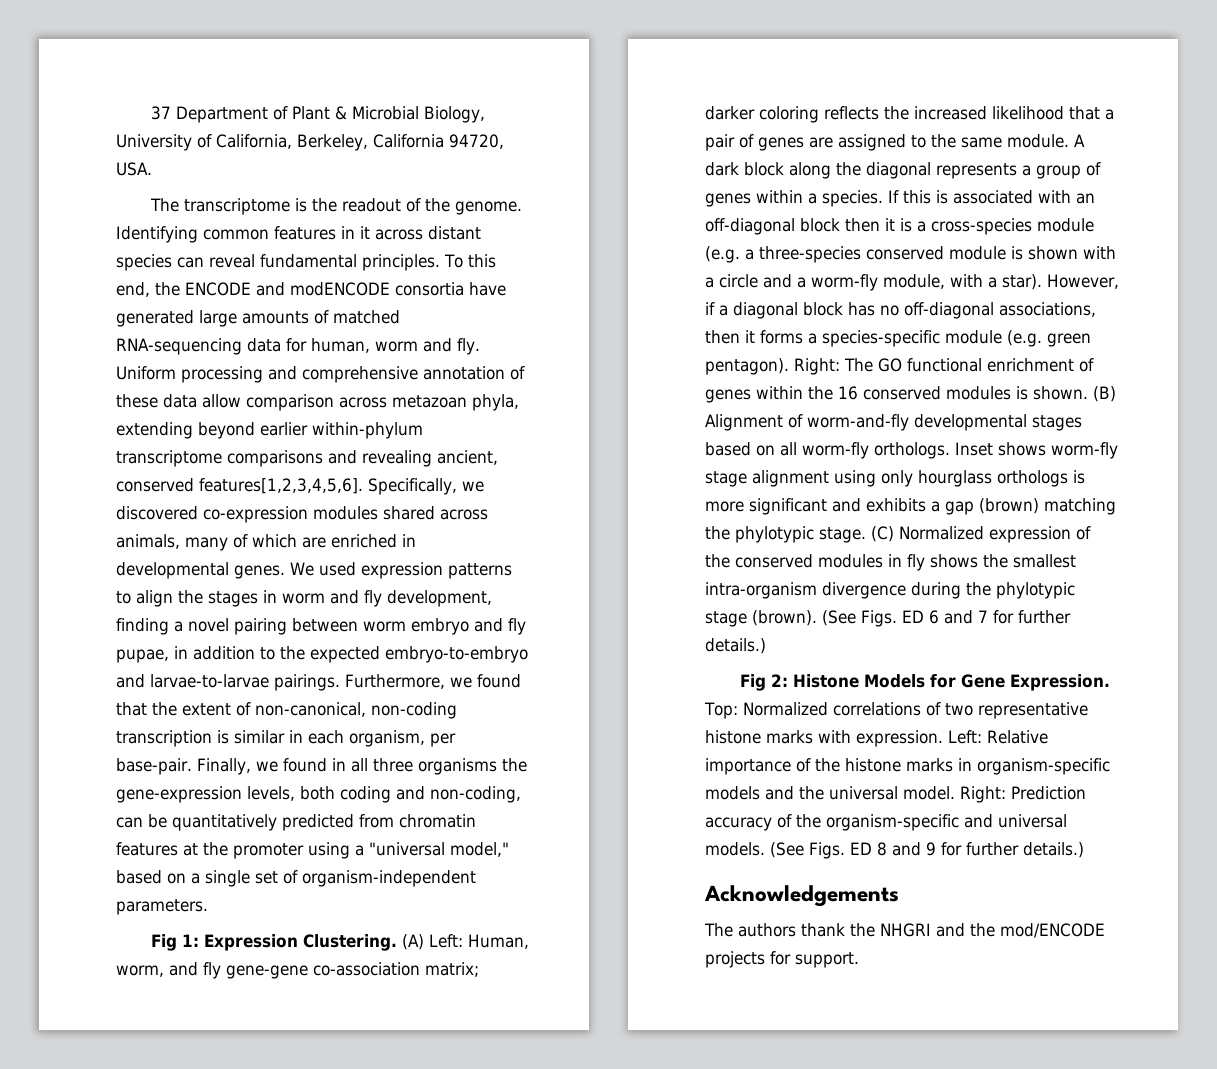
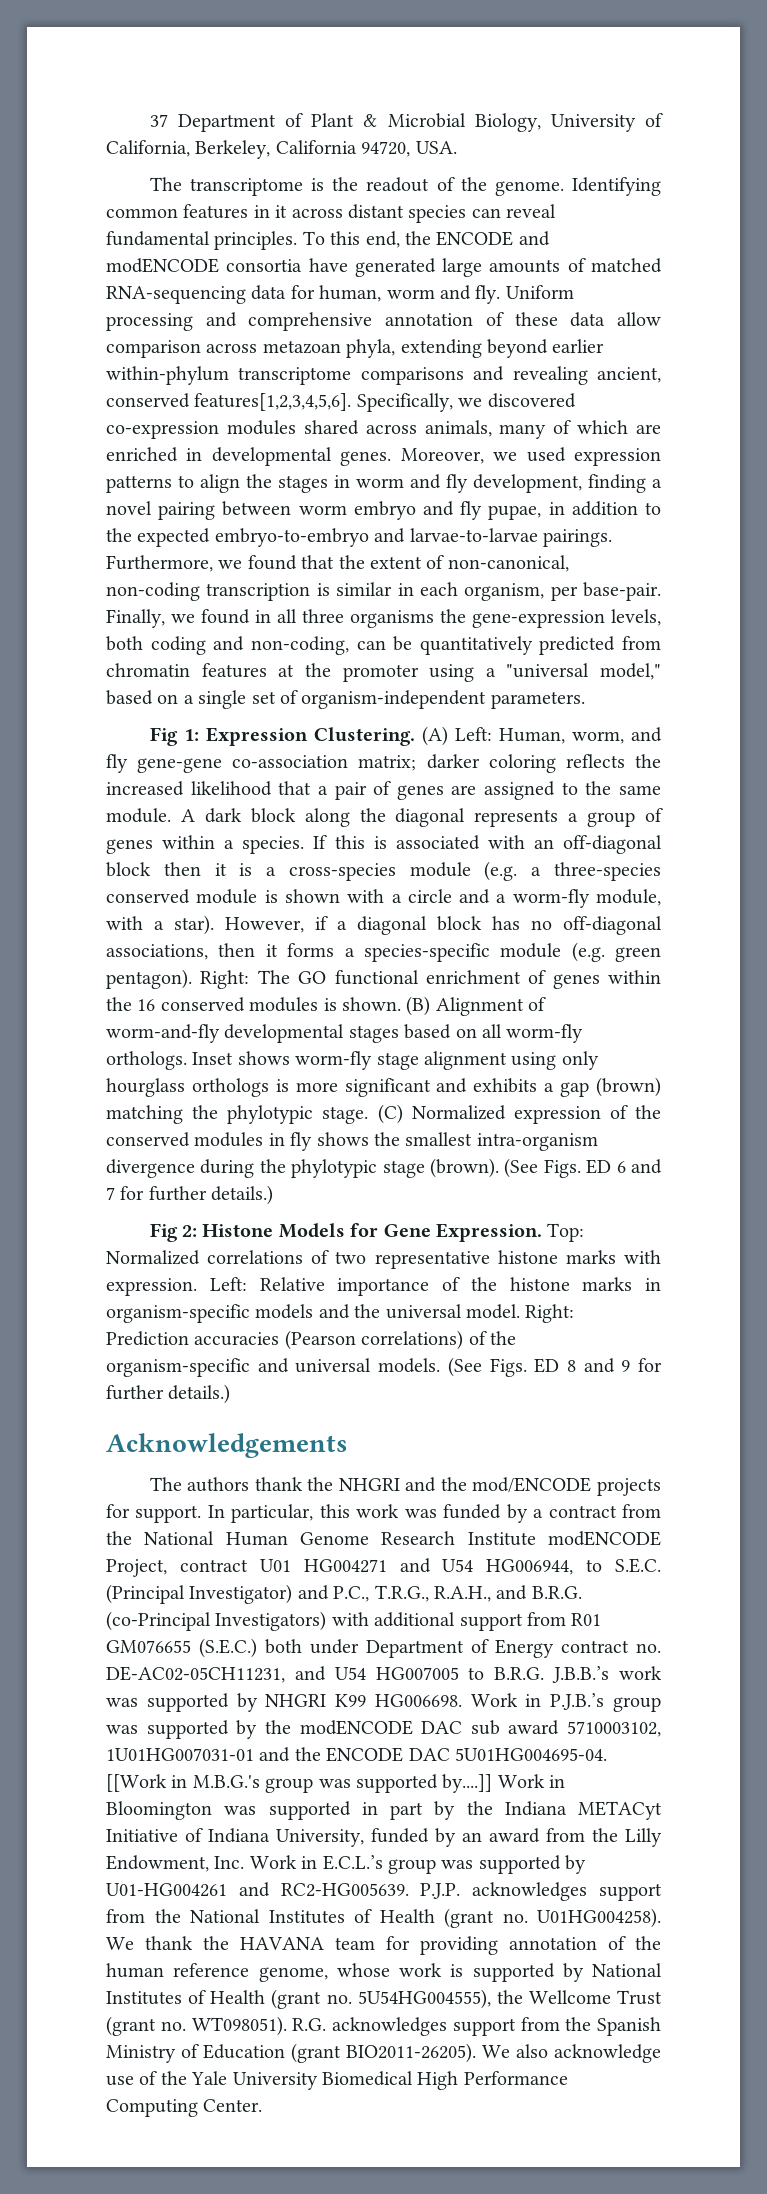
- We used expression patterns to align the stages in worm and fly development, finding a novel pairing between worm embryo and fly pupae, in addition to the expected embryo-to-embryo and larvae-to-larvae pairings.
+ Moreover, we used expression patterns to align the stages in worm and fly development, finding a novel pairing between worm embryo and fly pupae, in addition to the expected embryo-to-embryo and larvae-to-larvae pairings.
- Right: Prediction accuracy of the organism-specific and universal models.
+ Right: Prediction accuracies (Pearson correlations) of the organism-specific and universal models.
+ In particular, this work was funded by a contract from the National Human Genome Research Institute modENCODE Project, contract U01 HG004271 and U54 HG006944, to S.E.C. (Principal Investigator) and P.C., T.R.G., R.A.H., and B.R.G. (co-Principal Investigators) with additional support from R01 GM076655 (S.E.C.) both under Department of Energy contract no. DE-AC02-05CH11231, and U54 HG007005 to B.R.G. J.B.B.’s work was supported by NHGRI K99 HG006698. Work in P.J.B.’s group was supported by the modENCODE DAC sub award 5710003102, 1U01HG007031-01 and the ENCODE DAC 5U01HG004695-04. [[Work in M.B.G.'s group was supported by....]] Work in Bloomington was supported in part by the Indiana METACyt Initiative of Indiana University, funded by an award from the Lilly Endowment, Inc. Work in E.C.L.’s group was supported by U01-HG004261 and RC2-HG005639. P.J.P. acknowledges support from the National Institutes of Health (grant no. U01HG004258). We thank the HAVANA team for providing annotation of the human reference genome, whose work is supported by National Institutes of Health (grant no. 5U54HG004555), the Wellcome Trust (grant no. WT098051). R.G. acknowledges support from the Spanish Ministry of Education (grant BIO2011-26205). We also acknowledge use of the Yale University Biomedical High Performance Computing Center.

